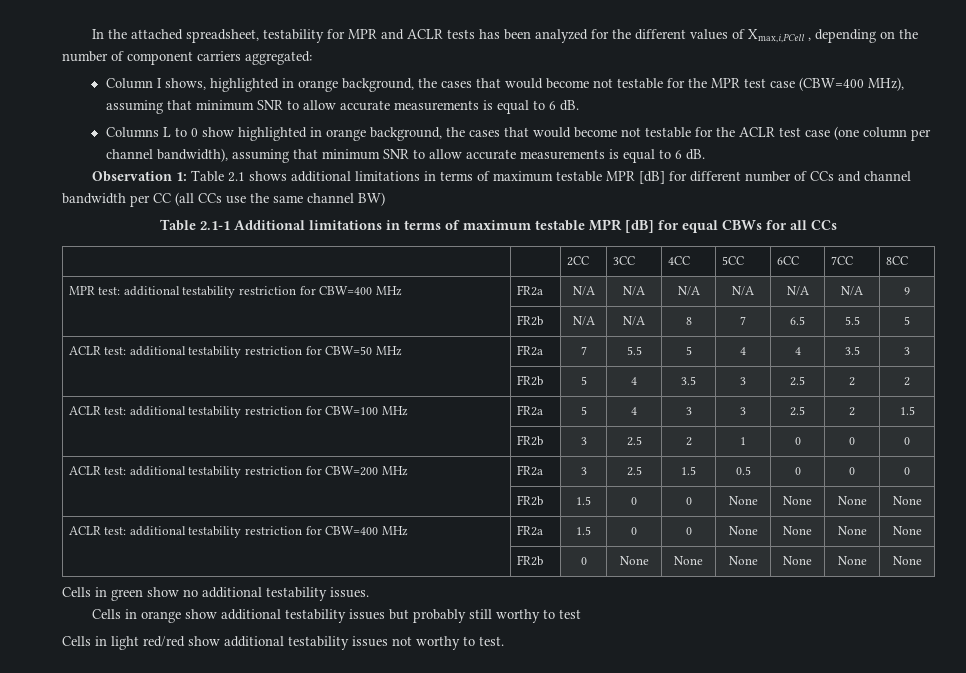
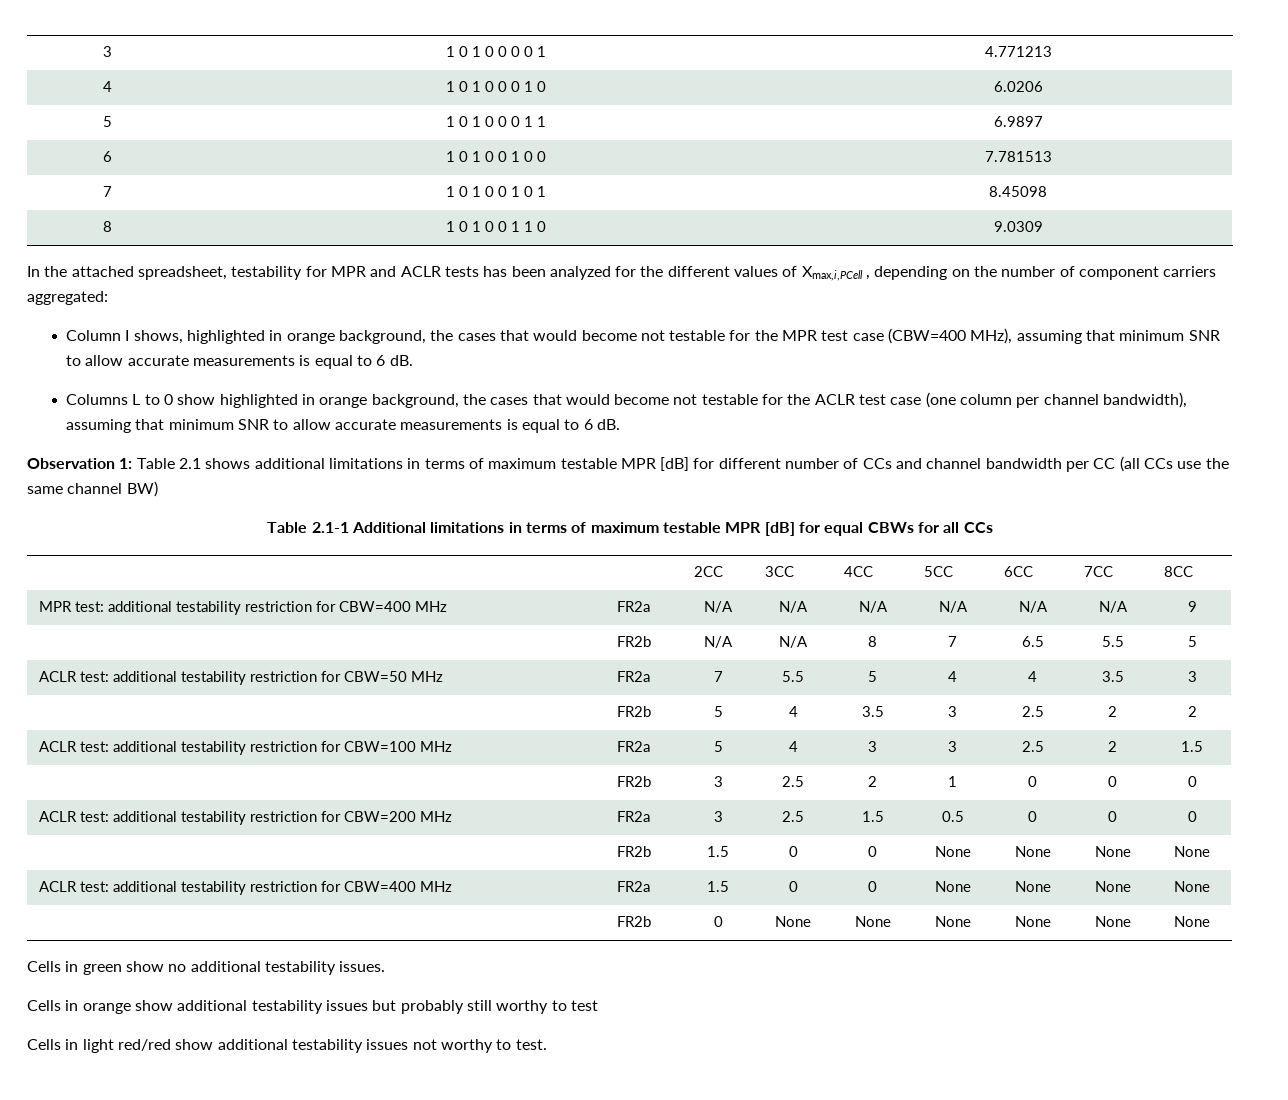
+ 3 | 1 0 1 0 0 0 0 1 | 4.771213
+ 4 | 1 0 1 0 0 0 1 0 | 6.0206
+ 5 | 1 0 1 0 0 0 1 1 | 6.9897
+ 6 | 1 0 1 0 0 1 0 0 | 7.781513
+ 7 | 1 0 1 0 0 1 0 1 | 8.45098
+ 8 | 1 0 1 0 0 1 1 0 | 9.0309

